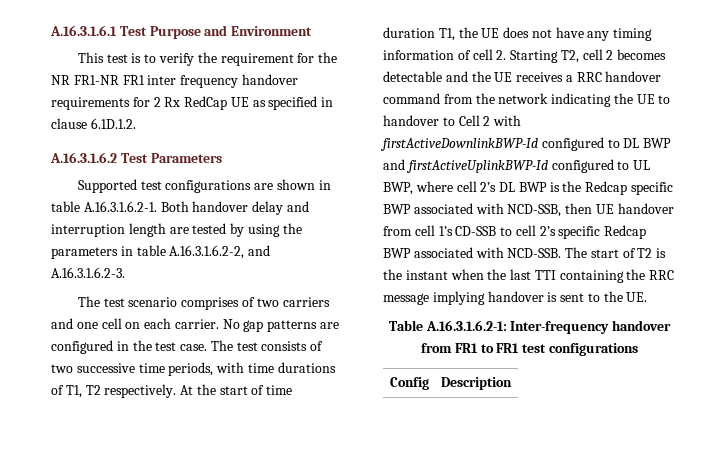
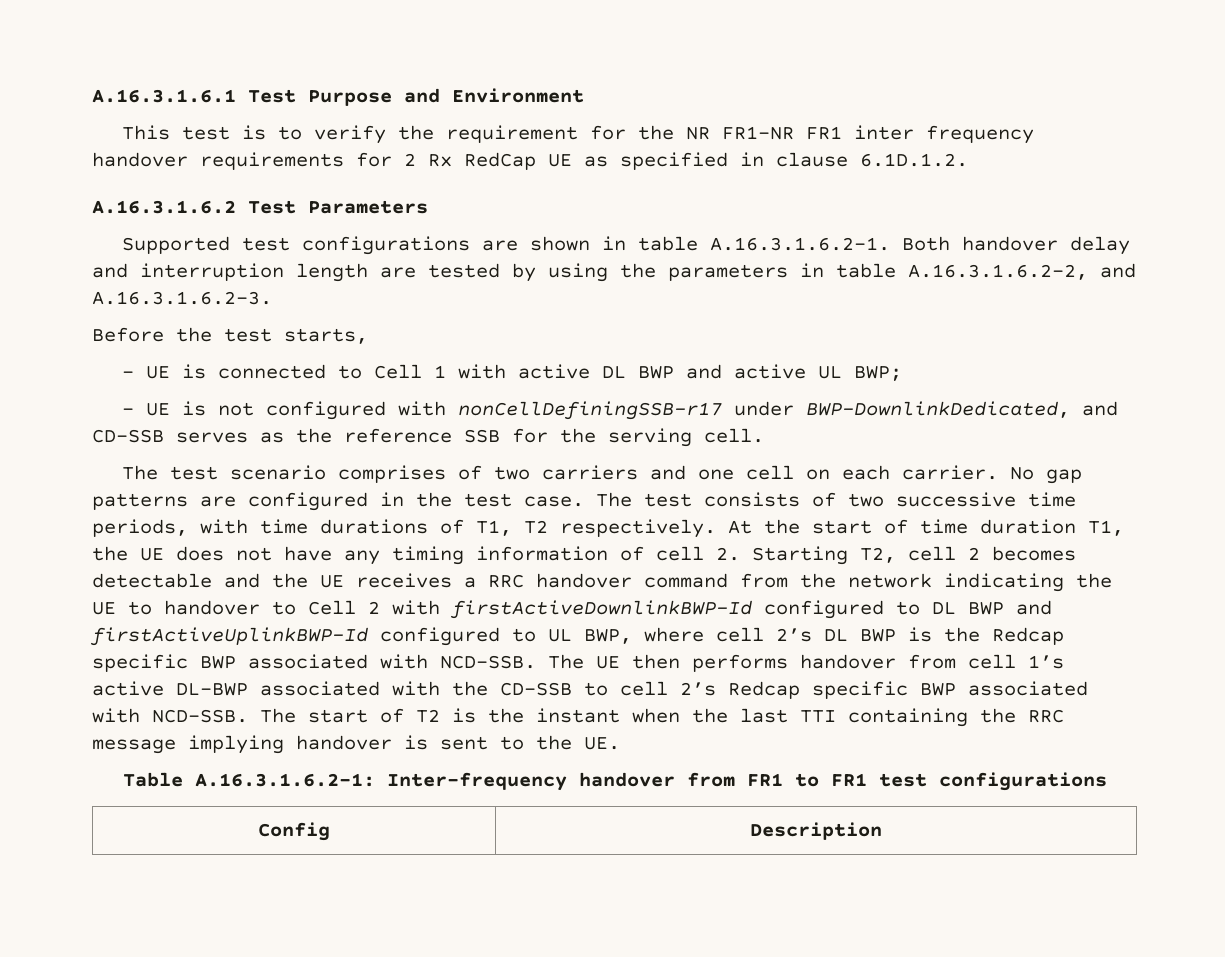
+ Before the test starts,
+ - UE is connected to Cell 1 with active DL BWP and active UL BWP;
+ - UE is not configured with nonCellDefiningSSB-r17 under BWP-DownlinkDedicated, and CD-SSB serves as the reference SSB for the serving cell.
- At the start of time duration T1, the UE does not have any timing information of cell 2. Starting T2, cell 2 becomes detectable and the UE receives a RRC handover command from the network indicating the UE to handover to Cell 2 with firstActiveDownlinkBWP-Id configured to DL BWP and firstActiveUplinkBWP-Id configured to UL BWP, where cell 2’s DL BWP is the Redcap specific BWP associated with NCD-SSB, then UE handover from cell 1’s CD-SSB to cell 2’s specific Redcap BWP associated with NCD-SSB.
+ At the start of time duration T1, the UE does not have any timing information of cell 2. Starting T2, cell 2 becomes detectable and the UE receives a RRC handover command from the network indicating the UE to handover to Cell 2 with firstActiveDownlinkBWP-Id configured to DL BWP and firstActiveUplinkBWP-Id configured to UL BWP, where cell 2’s DL BWP is the Redcap specific BWP associated with NCD-SSB. The UE then performs handover from cell 1’s active DL-BWP associated with the CD-SSB to cell 2’s Redcap specific BWP associated with NCD-SSB.

